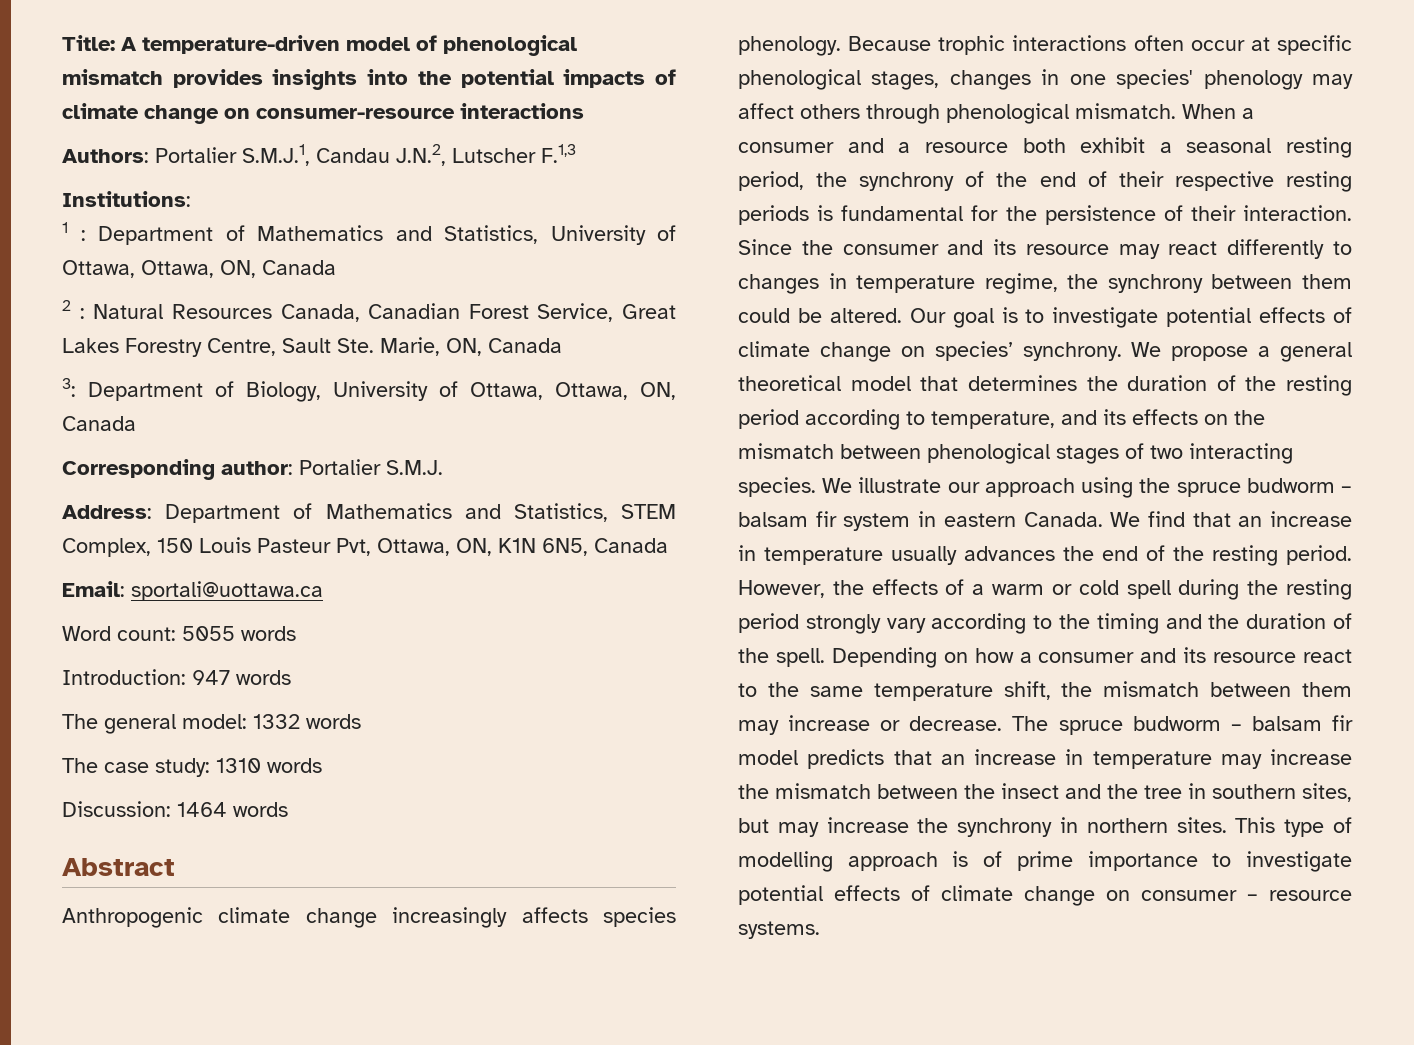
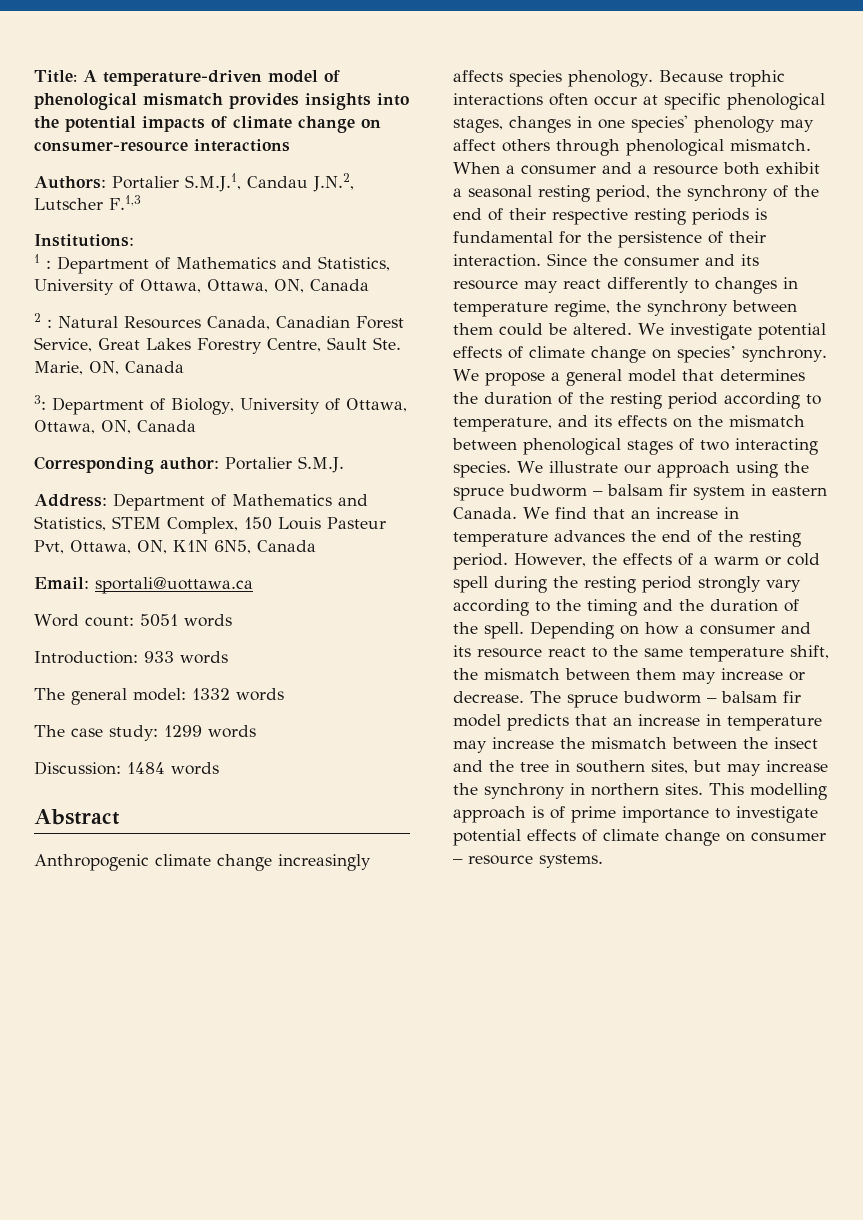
- Word count: 5055 words
+ Word count: 5051 words
- Introduction: 947 words
+ Introduction: 933 words
- The case study: 1310 words
+ The case study: 1299 words
- Discussion: 1464 words
+ Discussion: 1484 words
- Our goal is to investigate potential effects of climate change on species’ synchrony.
+ We investigate potential effects of climate change on species’ synchrony.
- We propose a general theoretical model that determines the duration of the resting period according to temperature, and its effects on the mismatch between phenological stages of two interacting species.
+ We propose a general model that determines the duration of the resting period according to temperature, and its effects on the mismatch between phenological stages of two interacting species.
- We find that an increase in temperature usually advances the end of the resting period.
+ We find that an increase in temperature advances the end of the resting period.
- This type of modelling approach is of prime importance to investigate potential effects of climate change on consumer – resource systems.
+ This modelling approach is of prime importance to investigate potential effects of climate change on consumer – resource systems.

